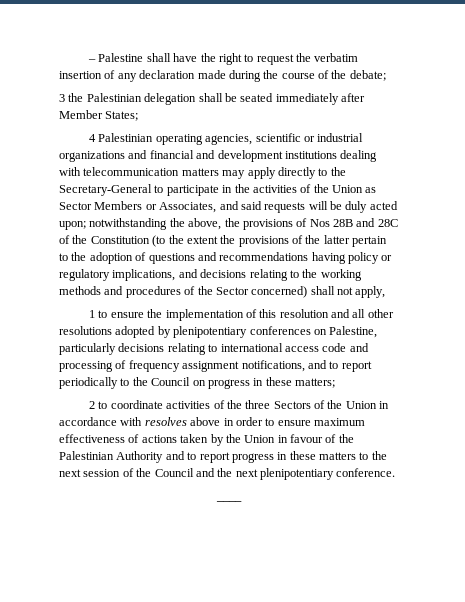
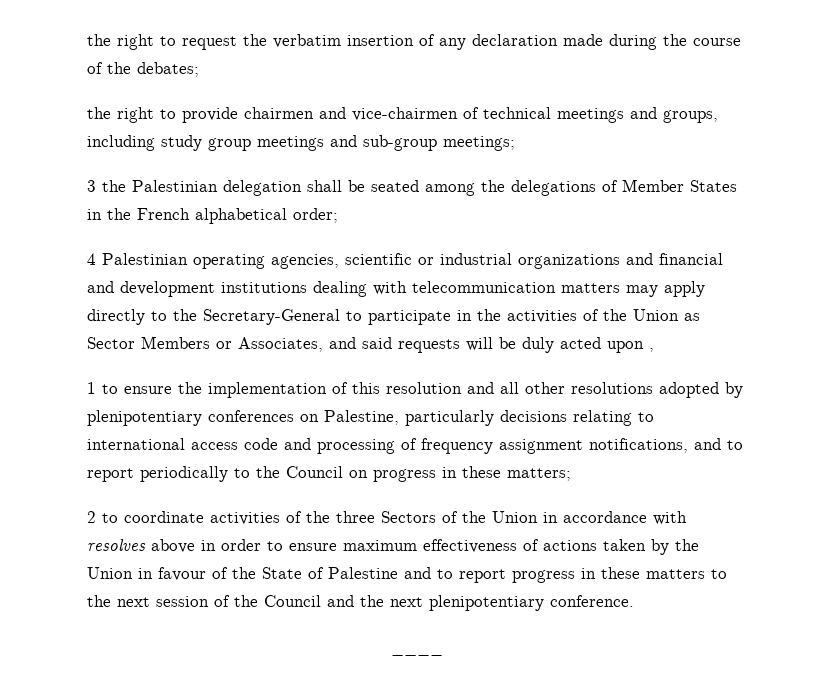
- – Palestine shall have the right to request the verbatim insertion of any declaration made during the course of the debate;
+ the right to request the verbatim insertion of any declaration made during the course of the debates;
+ the right to provide chairmen and vice-chairmen of technical meetings and groups, including study group meetings and sub-group meetings;
- 3 the Palestinian delegation shall be seated immediately after Member States;
+ 3 the Palestinian delegation shall be seated among the delegations of Member States in the French alphabetical order;
- 4 Palestinian operating agencies, scientific or industrial organizations and financial and development institutions dealing with telecommunication matters may apply directly to the Secretary-General to participate in the activities of the Union as Sector Members or Associates, and said requests will be duly acted upon; notwithstanding the above, the provisions of Nos 28B and 28C of the Constitution (to the extent the provisions of the latter pertain to the adoption of questions and recommendations having policy or regulatory implications, and decisions relating to the working methods and procedures of the Sector concerned) shall not apply,
+ 4 Palestinian operating agencies, scientific or industrial organizations and financial and development institutions dealing with telecommunication matters may apply directly to the Secretary-General to participate in the activities of the Union as Sector Members or Associates, and said requests will be duly acted upon ,
- 2 to coordinate activities of the three Sectors of the Union in accordance with resolves above in order to ensure maximum effectiveness of actions taken by the Union in favour of the Palestinian Authority and to report progress in these matters to the next session of the Council and the next plenipotentiary conference.
+ 2 to coordinate activities of the three Sectors of the Union in accordance with resolves above in order to ensure maximum effectiveness of actions taken by the Union in favour of the State of Palestine and to report progress in these matters to the next session of the Council and the next plenipotentiary conference.

